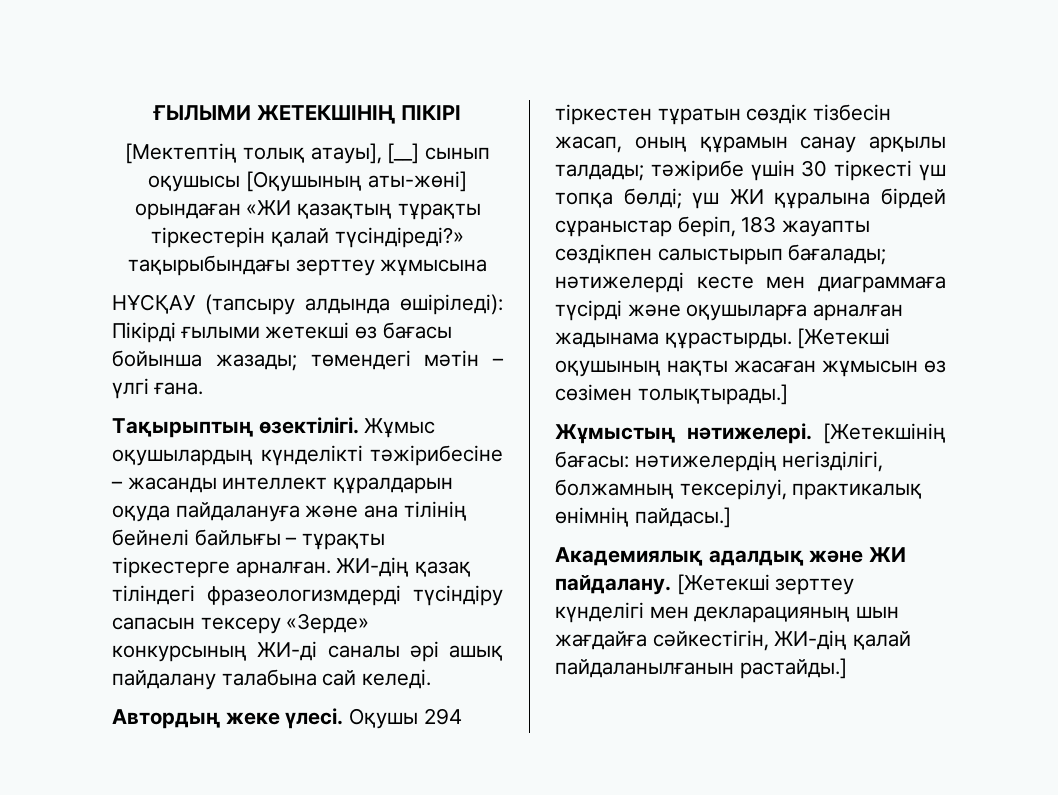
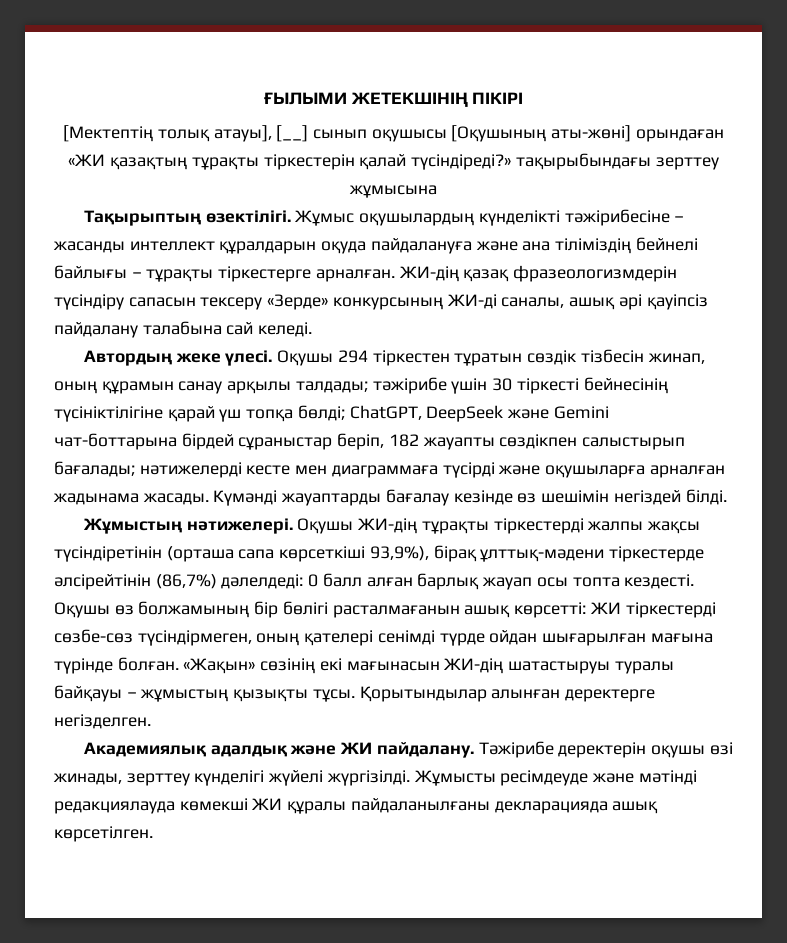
- НҰСҚАУ (тапсыру алдында өшіріледі): Пікірді ғылыми жетекші өз бағасы бойынша жазады; төмендегі мәтін – үлгі ғана.
- Жұмыс оқушылардың күнделікті тәжірибесіне – жасанды интеллект құралдарын оқуда пайдалануға және ана тілінің бейнелі байлығы – тұрақты тіркестерге арналған.
+ Жұмыс оқушылардың күнделікті тәжірибесіне – жасанды интеллект құралдарын оқуда пайдалануға және ана тіліміздің бейнелі байлығы – тұрақты тіркестерге арналған.
- ЖИ-дің қазақ тіліндегі фразеологизмдерді түсіндіру сапасын тексеру «Зерде» конкурсының ЖИ-ді саналы әрі ашық пайдалану талабына сай келеді.
+ ЖИ-дің қазақ фразеологизмдерін түсіндіру сапасын тексеру «Зерде» конкурсының ЖИ-ді саналы, ашық әрі қауіпсіз пайдалану талабына сай келеді.
- Оқушы 294 тіркестен тұратын сөздік тізбесін жасап, оның құрамын санау арқылы талдады; тәжірибе үшін 30 тіркесті үш топқа бөлді; үш ЖИ құралына бірдей сұраныстар беріп, 183 жауапты сөздікпен салыстырып бағалады; нәтижелерді кесте мен диаграммаға түсірді және оқушыларға арналған жадынама құрастырды. [Жетекші оқушының нақты жасаған жұмысын өз сөзімен толықтырады.]
- Жұмыстың нәтижелері. [Жетекшінің бағасы: нәтижелердің негізділігі, болжамның тексерілуі, практикалық өнімнің пайдасы.]
+ Оқушы 294 тіркестен тұратын сөздік тізбесін жинап, оның құрамын санау арқылы талдады; тәжірибе үшін 30 тіркесті бейнесінің түсініктілігіне қарай үш топқа бөлді; ChatGPT, DeepSeek және Gemini чат-боттарына бірдей сұраныстар беріп, 182 жауапты сөздікпен салыстырып бағалады; нәтижелерді кесте мен диаграммаға түсірді және оқушыларға арналған жадынама жасады. Күмәнді жауаптарды бағалау кезінде өз шешімін негіздей білді.
+ Жұмыстың нәтижелері. Оқушы ЖИ-дің тұрақты тіркестерді жалпы жақсы түсіндіретінін (орташа сапа көрсеткіші 93,9%), бірақ ұлттық-мәдени тіркестерде әлсірейтінін (86,7%) дәлелдеді: 0 балл алған барлық жауап осы топта кездесті. Оқушы өз болжамының бір бөлігі расталмағанын ашық көрсетті: ЖИ тіркестерді сөзбе-сөз түсіндірмеген, оның қателері сенімді түрде ойдан шығарылған мағына түрінде болған. «Жақын» сөзінің екі мағынасын ЖИ-дің шатастыруы туралы байқауы – жұмыстың қызықты тұсы. Қорытындылар алынған деректерге негізделген.
- [Жетекші зерттеу күнделігі мен декларацияның шын жағдайға сәйкестігін, ЖИ-дің қалай пайдаланылғанын растайды.]
+ Тәжірибе деректерін оқушы өзі жинады, зерттеу күнделігі жүйелі жүргізілді. Жұмысты ресімдеуде және мәтінді редакциялауда көмекші ЖИ құралы пайдаланылғаны декларацияда ашық көрсетілген.

